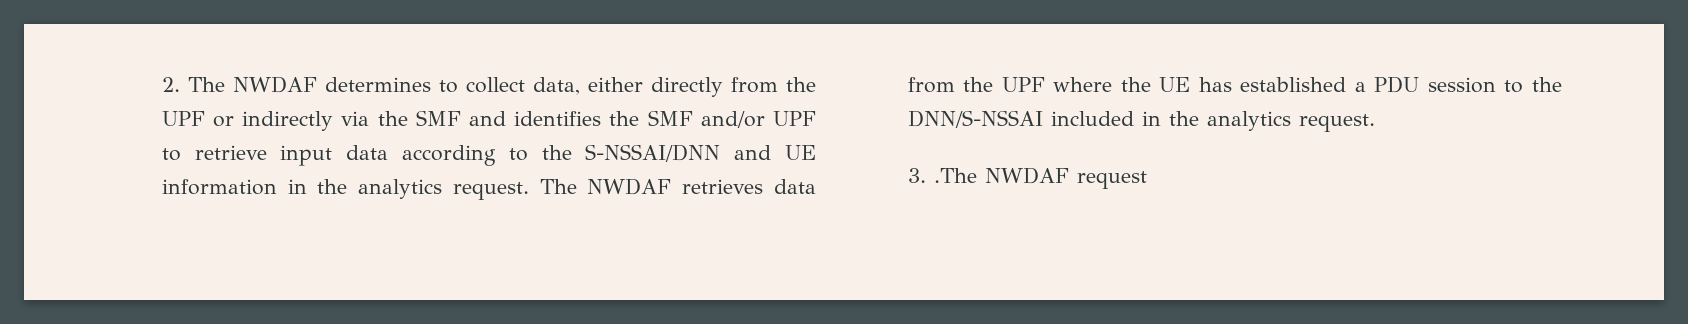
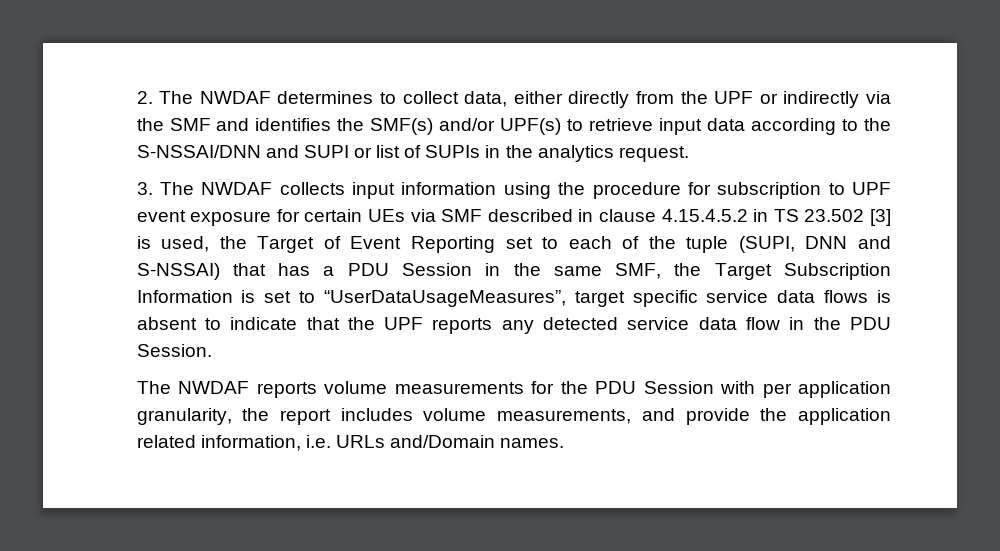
- 2. The NWDAF determines to collect data, either directly from the UPF or indirectly via the SMF and identifies the SMF and/or UPF to retrieve input data according to the S-NSSAI/DNN and UE information in the analytics request. The NWDAF retrieves data from the UPF where the UE has established a PDU session to the DNN/S-NSSAI included in the analytics request.
+ 2. The NWDAF determines to collect data, either directly from the UPF or indirectly via the SMF and identifies the SMF(s) and/or UPF(s) to retrieve input data according to the S-NSSAI/DNN and SUPI or list of SUPIs in the analytics request.
- 3. .The NWDAF request
+ 3. The NWDAF collects input information using the procedure for subscription to UPF event exposure for certain UEs via SMF described in clause 4.15.4.5.2 in TS 23.502 [3] is used, the Target of Event Reporting set to each of the tuple (SUPI, DNN and S-NSSAI) that has a PDU Session in the same SMF, the Target Subscription Information is set to “UserDataUsageMeasures”, target specific service data flows is absent to indicate that the UPF reports any detected service data flow in the PDU Session.
+ The NWDAF reports volume measurements for the PDU Session with per application granularity, the report includes volume measurements, and provide the application related information, i.e. URLs and/Domain names.

